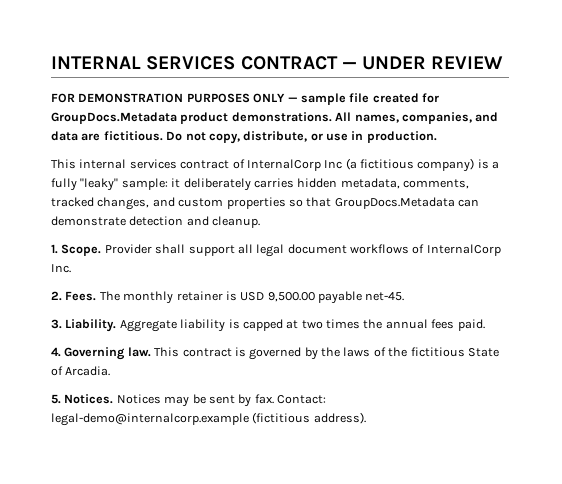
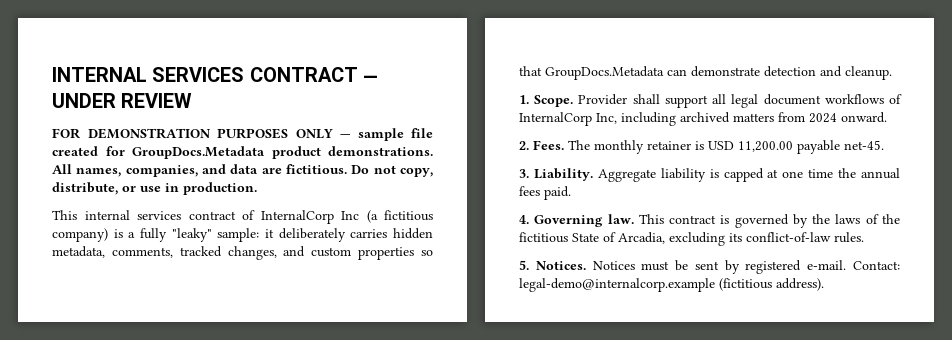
- Provider shall support all legal document workflows of InternalCorp Inc.
+ Provider shall support all legal document workflows of InternalCorp Inc, including archived matters from 2024 onward.
- The monthly retainer is USD 9,500.00 payable net-45.
+ The monthly retainer is USD 11,200.00 payable net-45.
- Aggregate liability is capped at two times the annual fees paid.
+ Aggregate liability is capped at one time the annual fees paid.
- This contract is governed by the laws of the fictitious State of Arcadia.
+ This contract is governed by the laws of the fictitious State of Arcadia, excluding its conflict-of-law rules.
- Notices may be sent by fax.
+ Notices must be sent by registered e-mail.

